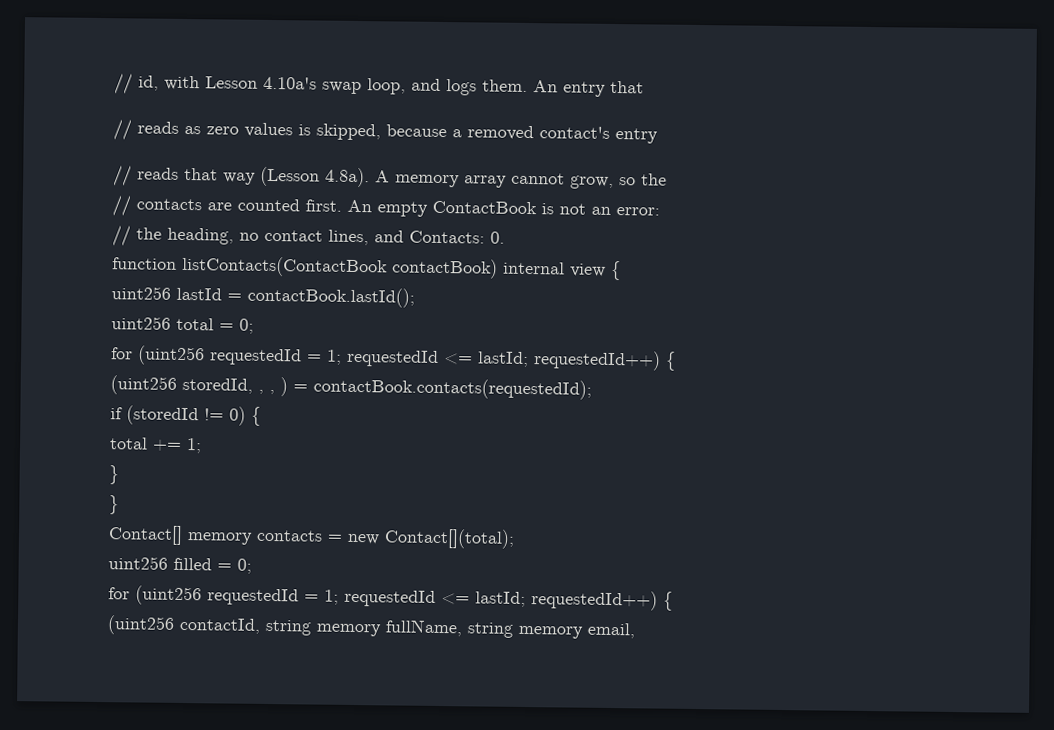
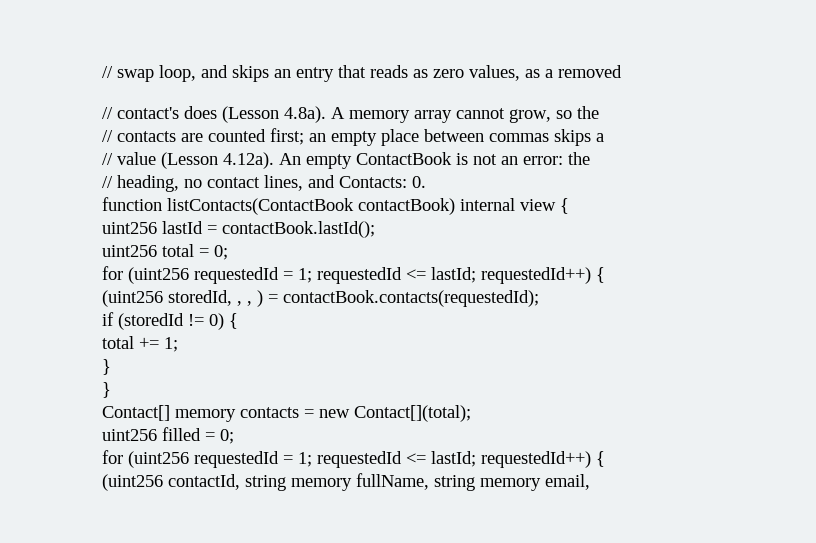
- // id, with Lesson 4.10a's swap loop, and logs them. An entry that
- // reads as zero values is skipped, because a removed contact's entry
- // reads that way (Lesson 4.8a). A memory array cannot grow, so the
+ // swap loop, and skips an entry that reads as zero values, as a removed
+ // contact's does (Lesson 4.8a). A memory array cannot grow, so the
- // contacts are counted first. An empty ContactBook is not an error:
- // the heading, no contact lines, and Contacts: 0.
+ // contacts are counted first; an empty place between commas skips a
+ // value (Lesson 4.12a). An empty ContactBook is not an error: the
+ // heading, no contact lines, and Contacts: 0.

